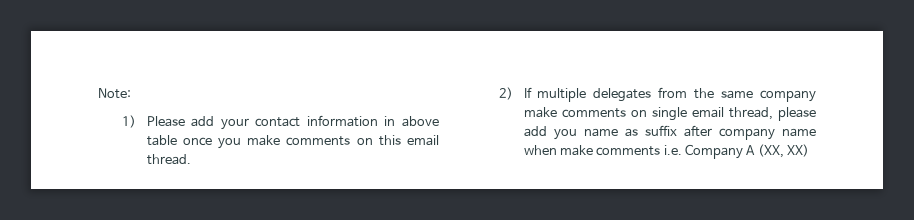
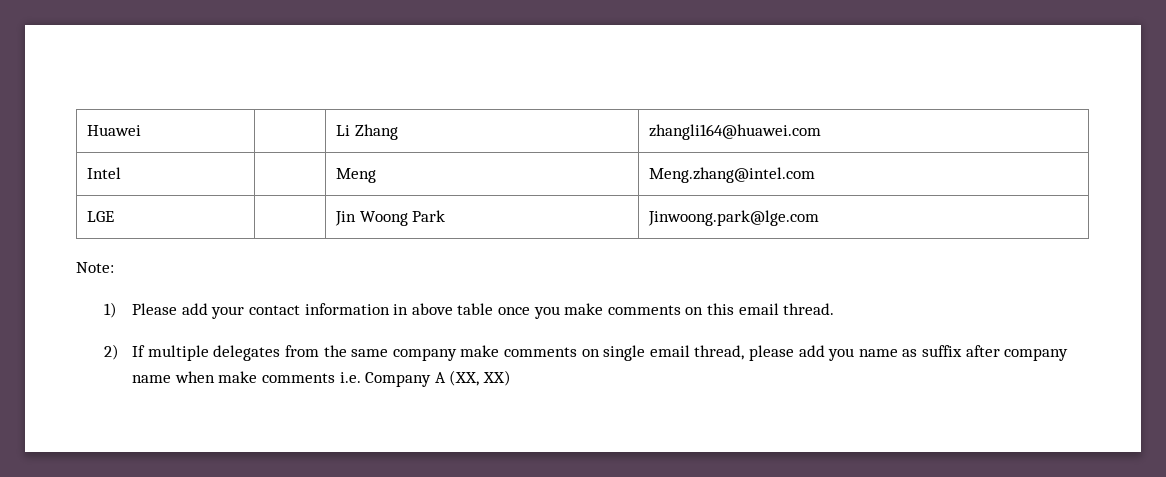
+ Huawei | | Li Zhang | zhangli164@huawei.com
+ Intel | | Meng | Meng.zhang@intel.com
+ LGE | | Jin Woong Park | Jinwoong.park@lge.com

